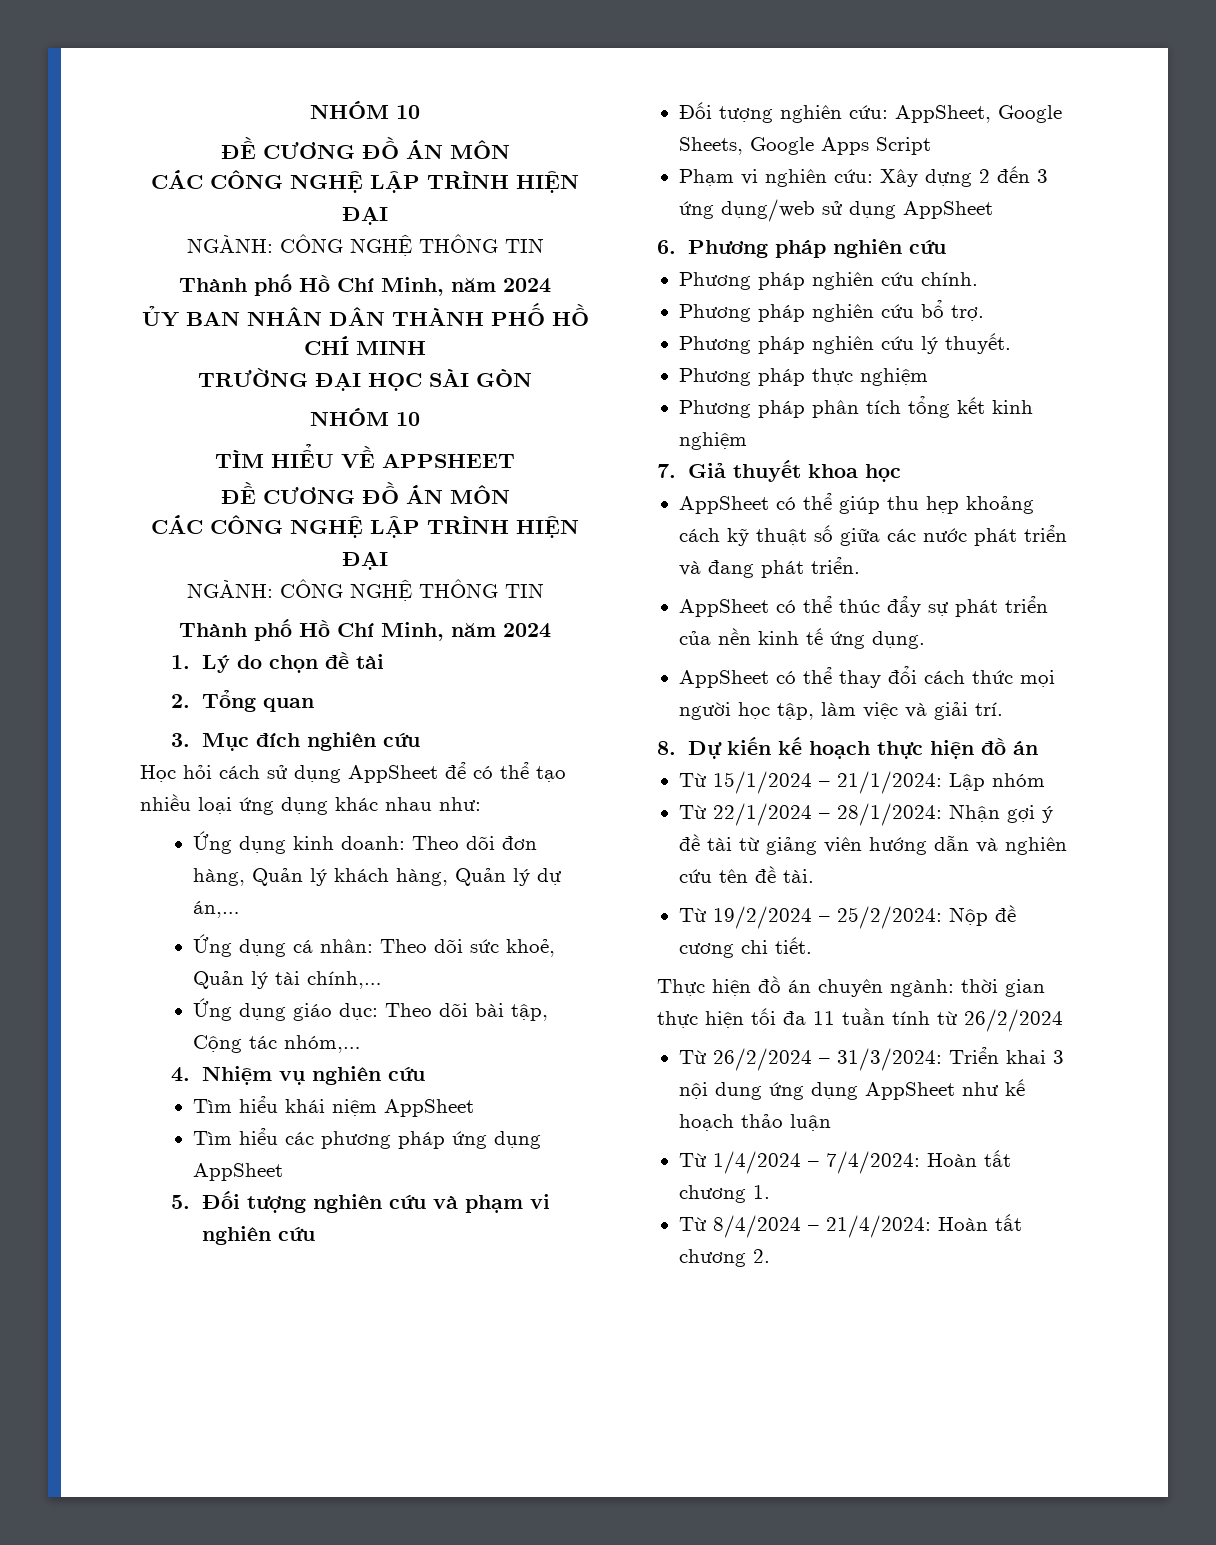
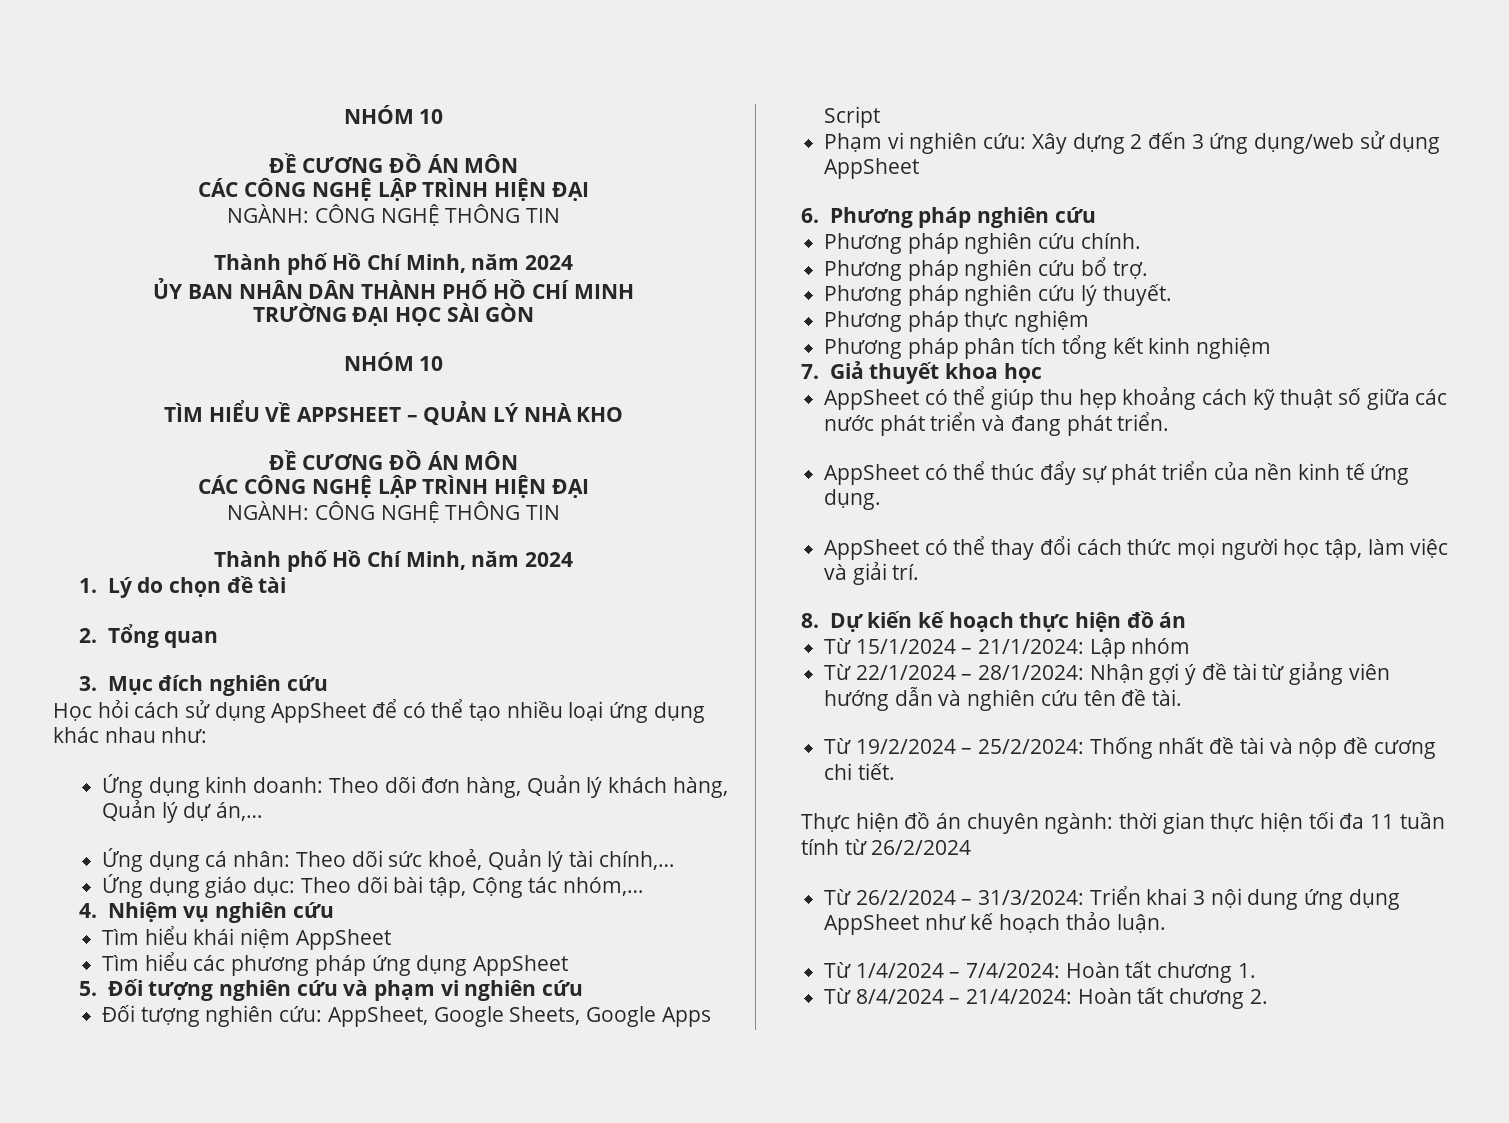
- TÌM HIỂU VỀ APPSHEET
+ TÌM HIỂU VỀ APPSHEET – QUẢN LÝ NHÀ KHO
- Từ 19/2/2024 – 25/2/2024: Nộp đề cương chi tiết.
+ Từ 19/2/2024 – 25/2/2024: Thống nhất đề tài và nộp đề cương chi tiết.
- Từ 26/2/2024 – 31/3/2024: Triển khai 3 nội dung ứng dụng AppSheet như kế hoạch thảo luận
+ Từ 26/2/2024 – 31/3/2024: Triển khai 3 nội dung ứng dụng AppSheet như kế hoạch thảo luận.

